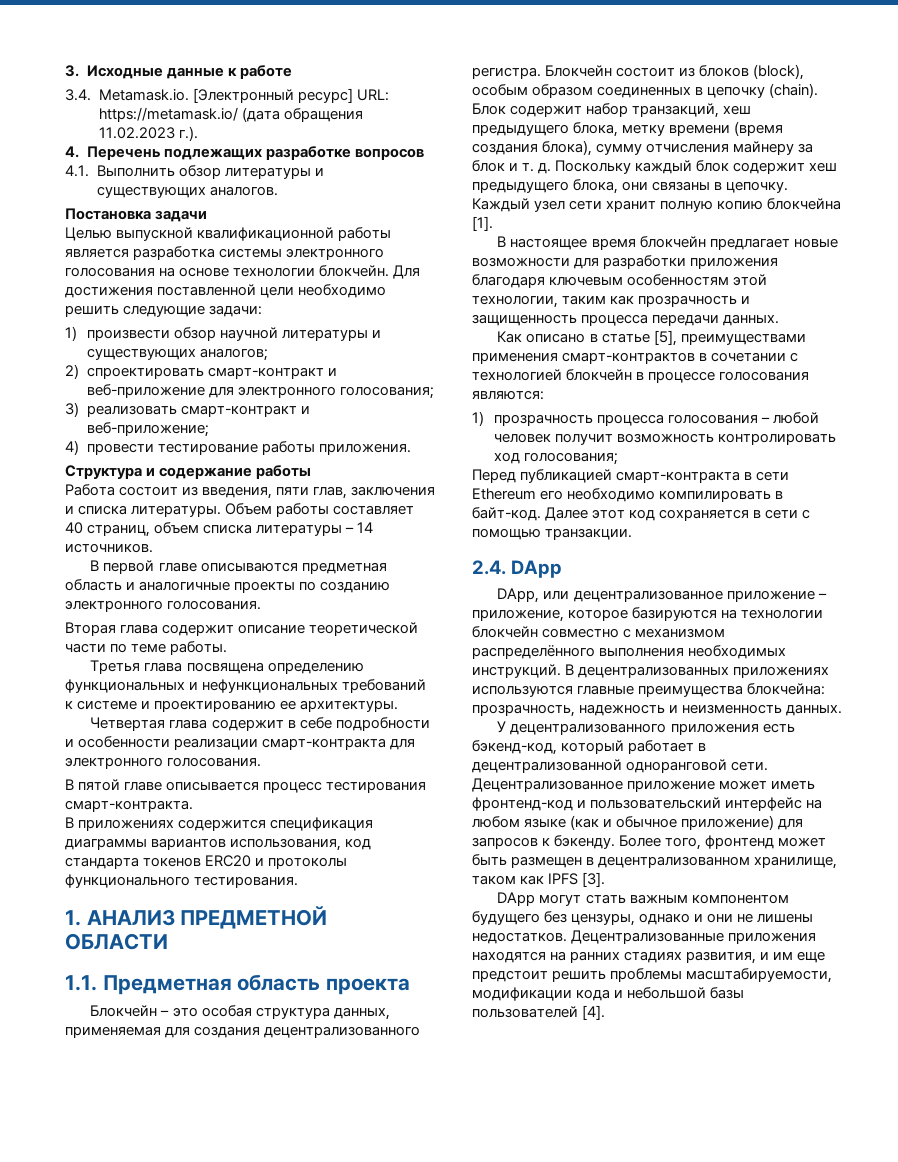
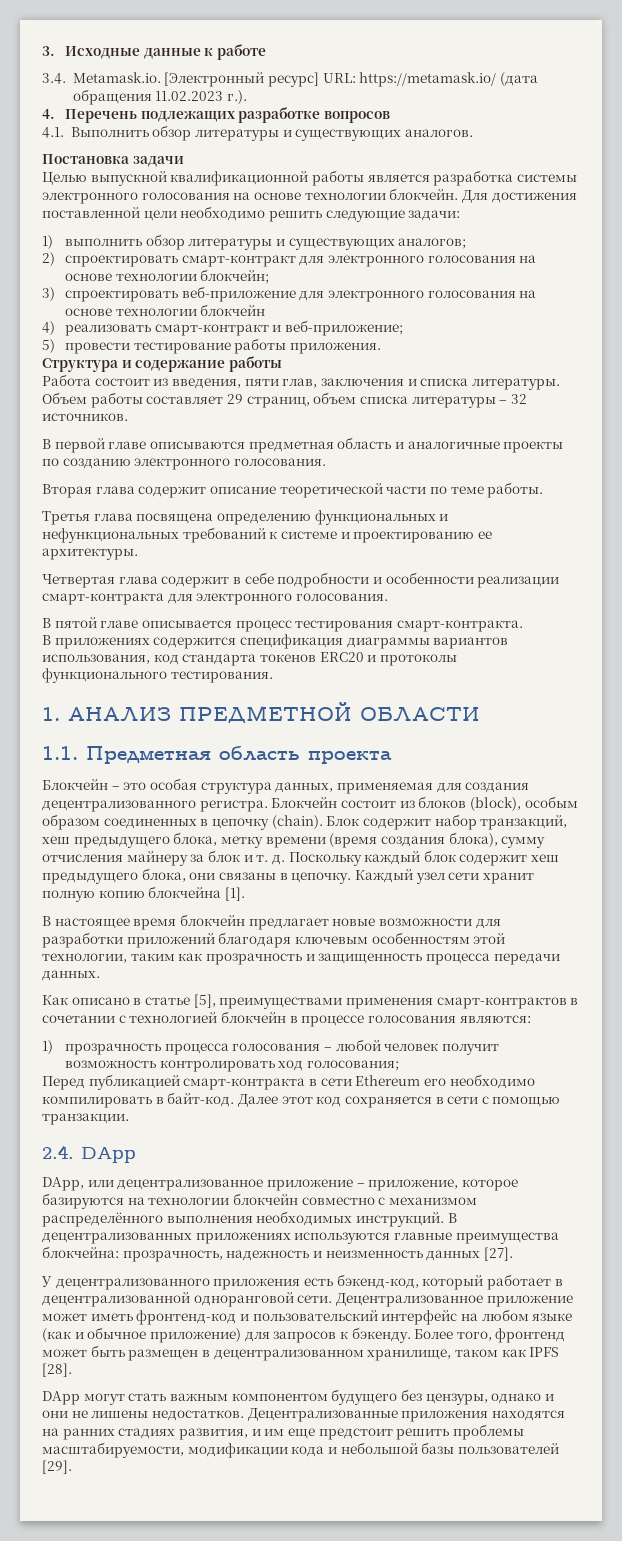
- 1) произвести обзор научной литературы и существующих аналогов;
+ 1) выполнить обзор литературы и существующих аналогов;
- 2) спроектировать смарт-контракт и веб-приложение для электронного голосования;
- 3) реализовать смарт-контракт и веб-приложение;
+ 2) спроектировать смарт-контракт для электронного голосования на основе технологии блокчейн;
+ 3) спроектировать веб-приложение для электронного голосования на основе технологии блокчейн
+ 4) реализовать смарт-контракт и веб-приложение;
- 4) провести тестирование работы приложения.
+ 5) провести тестирование работы приложения.
- Объем работы составляет 40 страниц, объем списка литературы – 14 источников.
+ Объем работы составляет 29 страниц, объем списка литературы – 32 источников.
- В настоящее время блокчейн предлагает новые возможности для разработки приложения благодаря ключевым особенностям этой технологии, таким как прозрачность и защищенность процесса передачи данных.
+ В настоящее время блокчейн предлагает новые возможности для разработки приложений благодаря ключевым особенностям этой технологии, таким как прозрачность и защищенность процесса передачи данных.
- В децентрализованных приложениях используются главные преимущества блокчейна: прозрачность, надежность и неизменность данных.
+ В децентрализованных приложениях используются главные преимущества блокчейна: прозрачность, надежность и неизменность данных [27].
- Более того, фронтенд может быть размещен в децентрализованном хранилище, таком как IPFS [3].
+ Более того, фронтенд может быть размещен в децентрализованном хранилище, таком как IPFS [28].
- Децентрализованные приложения находятся на ранних стадиях развития, и им еще предстоит решить проблемы масштабируемости, модификации кода и небольшой базы пользователей [4].
+ Децентрализованные приложения находятся на ранних стадиях развития, и им еще предстоит решить проблемы масштабируемости, модификации кода и небольшой базы пользователей [29].

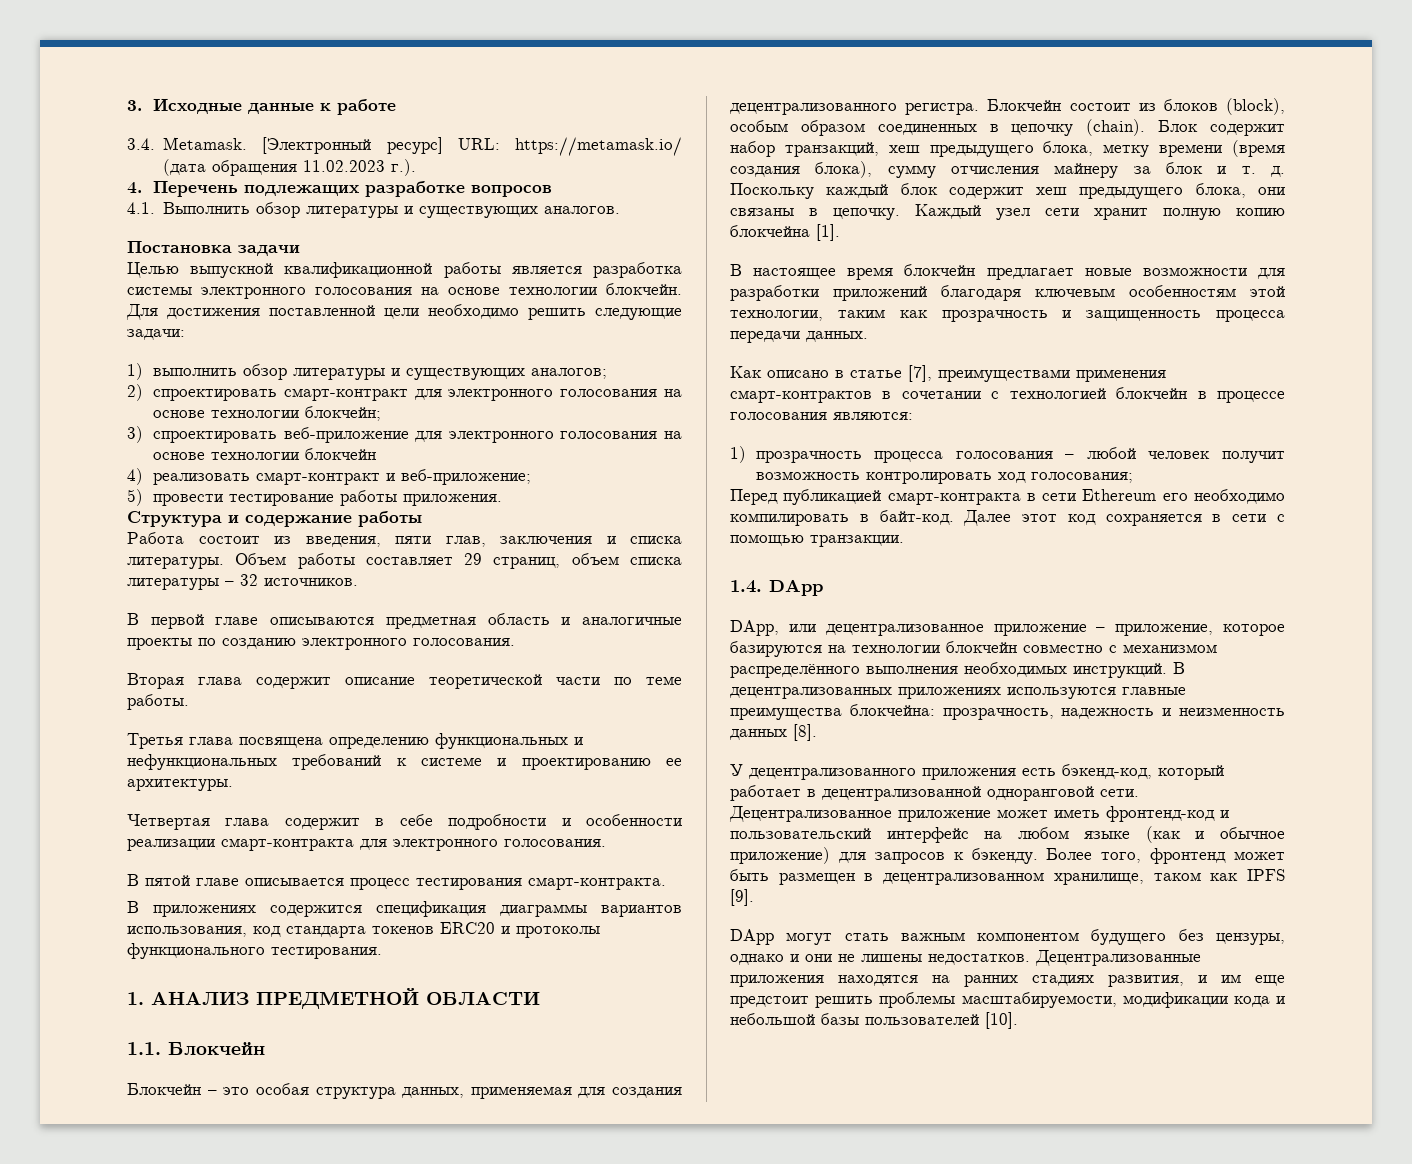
- 3.4. Metamask.io. [Электронный ресурс] URL: https://metamask.io/ (дата обращения 11.02.2023 г.).
+ 3.4. Metamask. [Электронный ресурс] URL: https://metamask.io/ (дата обращения 11.02.2023 г.).
- 1.1. Предметная область проекта
+ 1.1. Блокчейн
- Как описано в статье [5], преимуществами применения смарт-контрактов в сочетании с технологией блокчейн в процессе голосования являются:
+ Как описано в статье [7], преимуществами применения смарт-контрактов в сочетании с технологией блокчейн в процессе голосования являются:
- 2.4. DApp
+ 1.4. DApp
- В децентрализованных приложениях используются главные преимущества блокчейна: прозрачность, надежность и неизменность данных [27].
+ В децентрализованных приложениях используются главные преимущества блокчейна: прозрачность, надежность и неизменность данных [8].
- Более того, фронтенд может быть размещен в децентрализованном хранилище, таком как IPFS [28].
+ Более того, фронтенд может быть размещен в децентрализованном хранилище, таком как IPFS [9].
- Децентрализованные приложения находятся на ранних стадиях развития, и им еще предстоит решить проблемы масштабируемости, модификации кода и небольшой базы пользователей [29].
+ Децентрализованные приложения находятся на ранних стадиях развития, и им еще предстоит решить проблемы масштабируемости, модификации кода и небольшой базы пользователей [10].

